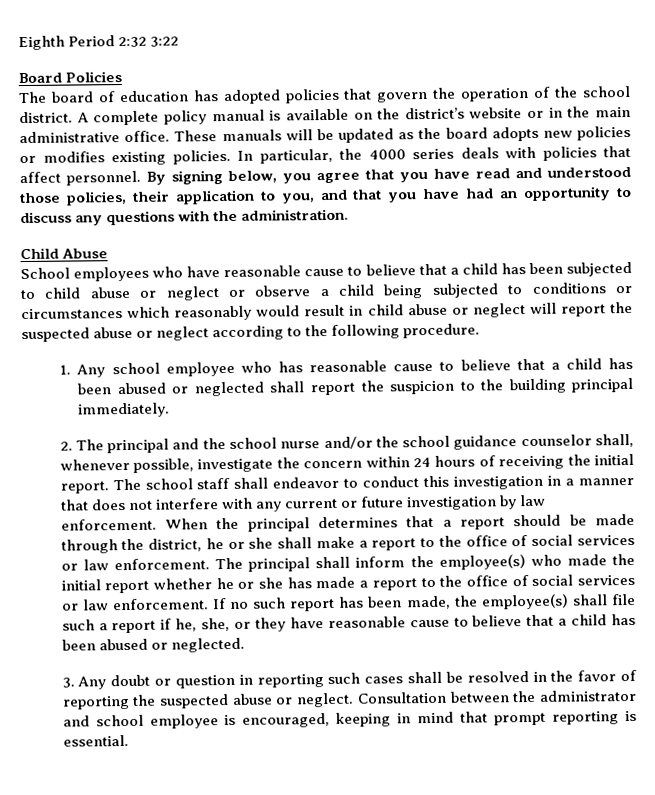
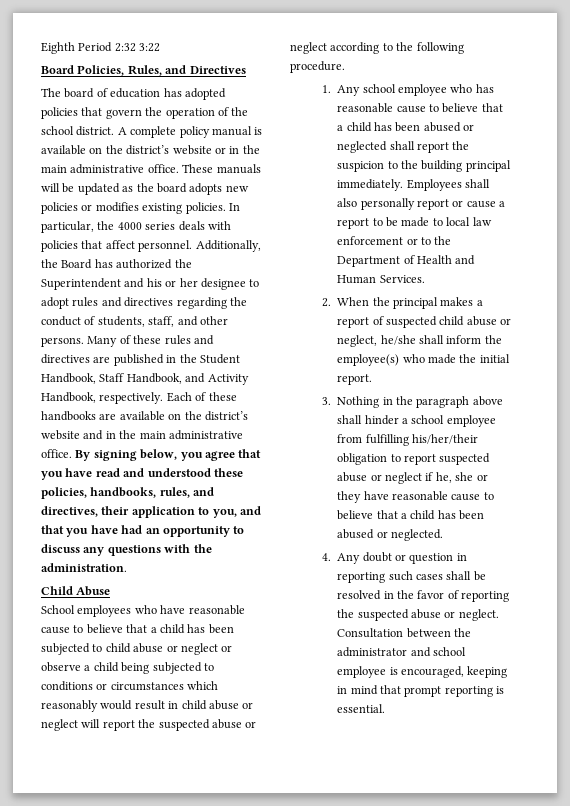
- Board Policies
+ Board Policies, Rules, and Directives
+ Additionally, the Board has authorized the Superintendent and his or her designee to adopt rules and directives regarding the conduct of students, staff, and other persons. Many of these rules and directives are published in the Student Handbook, Staff Handbook, and Activity Handbook, respectively. Each of these handbooks are available on the district’s website and in the main administrative office.
- By signing below, you agree that you have read and understood those policies, their application to you, and that you have had an opportunity to discuss any questions with the administration.
+ By signing below, you agree that you have read and understood these policies, handbooks, rules, and directives, their application to you, and that you have had an opportunity to discuss any questions with the administration.
- 1. Any school employee who has reasonable cause to believe that a child has been abused or neglected shall report the suspicion to the building principal immediately.
- 2. The principal and the school nurse and/or the school guidance counselor shall, whenever possible, investigate the concern within 24 hours of receiving the initial report. The school staff shall endeavor to conduct this investigation in a manner that does not interfere with any current or future investigation by law enforcement. When the principal determines that a report should be made through the district, he or she shall make a report to the office of social services or law enforcement. The principal shall inform the employee(s) who made the initial report whether he or she has made a report to the office of social services or law enforcement. If no such report has been made, the employee(s) shall file such a report if he, she, or they have reasonable cause to believe that a child has been abused or neglected.
+ 1. Any school employee who has reasonable cause to believe that a child has been abused or neglected shall report the suspicion to the building principal immediately. Employees shall also personally report or cause a report to be made to local law enforcement or to the Department of Health and Human Services.
+ 2. When the principal makes a report of suspected child abuse or neglect, he/she shall inform the employee(s) who made the initial report.
+ 3. Nothing in the paragraph above shall hinder a school employee from fulfilling his/her/their obligation to report suspected abuse or neglect if he, she or they have reasonable cause to believe that a child has been abused or neglected.
- 3. Any doubt or question in reporting such cases shall be resolved in the favor of reporting the suspected abuse or neglect.
+ 4. Any doubt or question in reporting such cases shall be resolved in the favor of reporting the suspected abuse or neglect.

